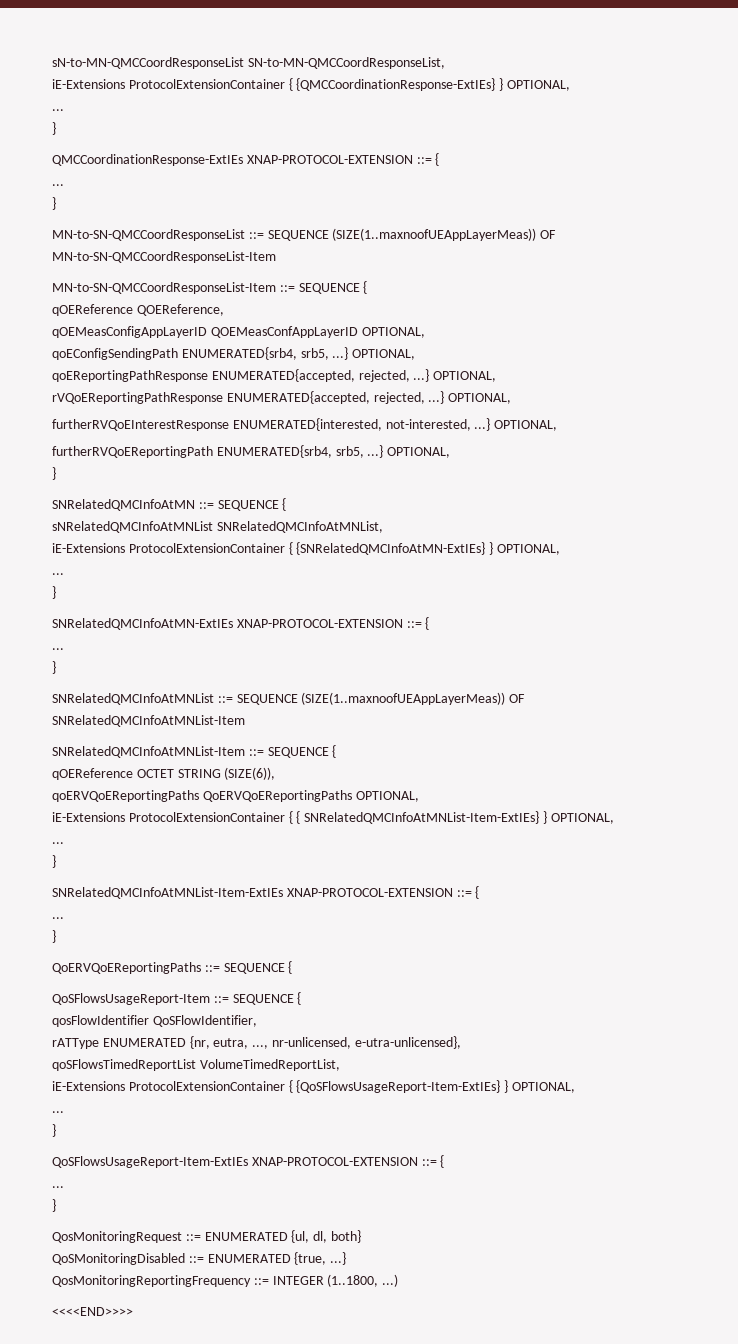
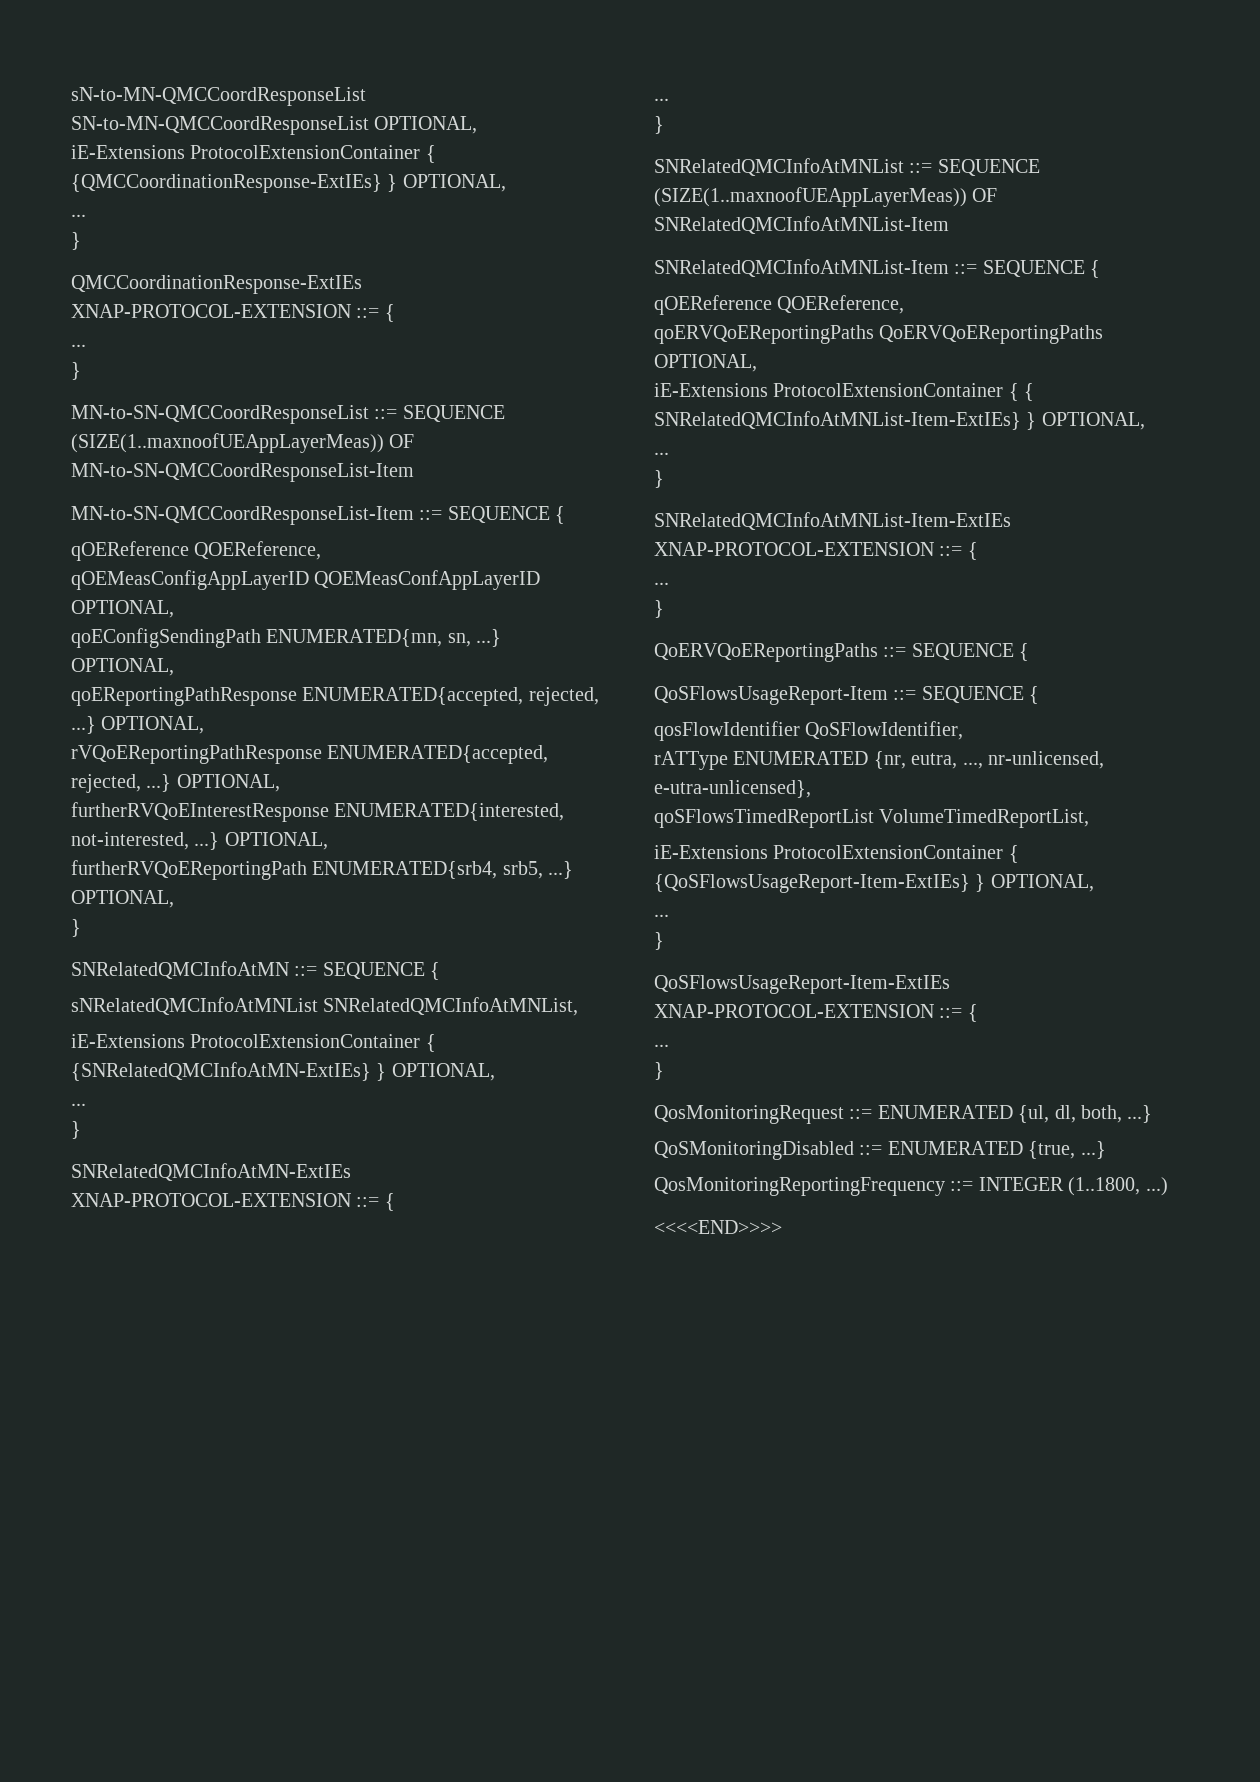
- sN-to-MN-QMCCoordResponseList SN-to-MN-QMCCoordResponseList,
+ sN-to-MN-QMCCoordResponseList SN-to-MN-QMCCoordResponseList OPTIONAL,
- qoEConfigSendingPath ENUMERATED{srb4, srb5, ...} OPTIONAL,
+ qoEConfigSendingPath ENUMERATED{mn, sn, ...} OPTIONAL,
  SNRelatedQMCInfoAtMNList-Item ::= SEQUENCE {
- qOEReference OCTET STRING (SIZE(6)),
+ qOEReference QOEReference,
- QosMonitoringRequest ::= ENUMERATED {ul, dl, both}
+ QosMonitoringRequest ::= ENUMERATED {ul, dl, both, ...}

